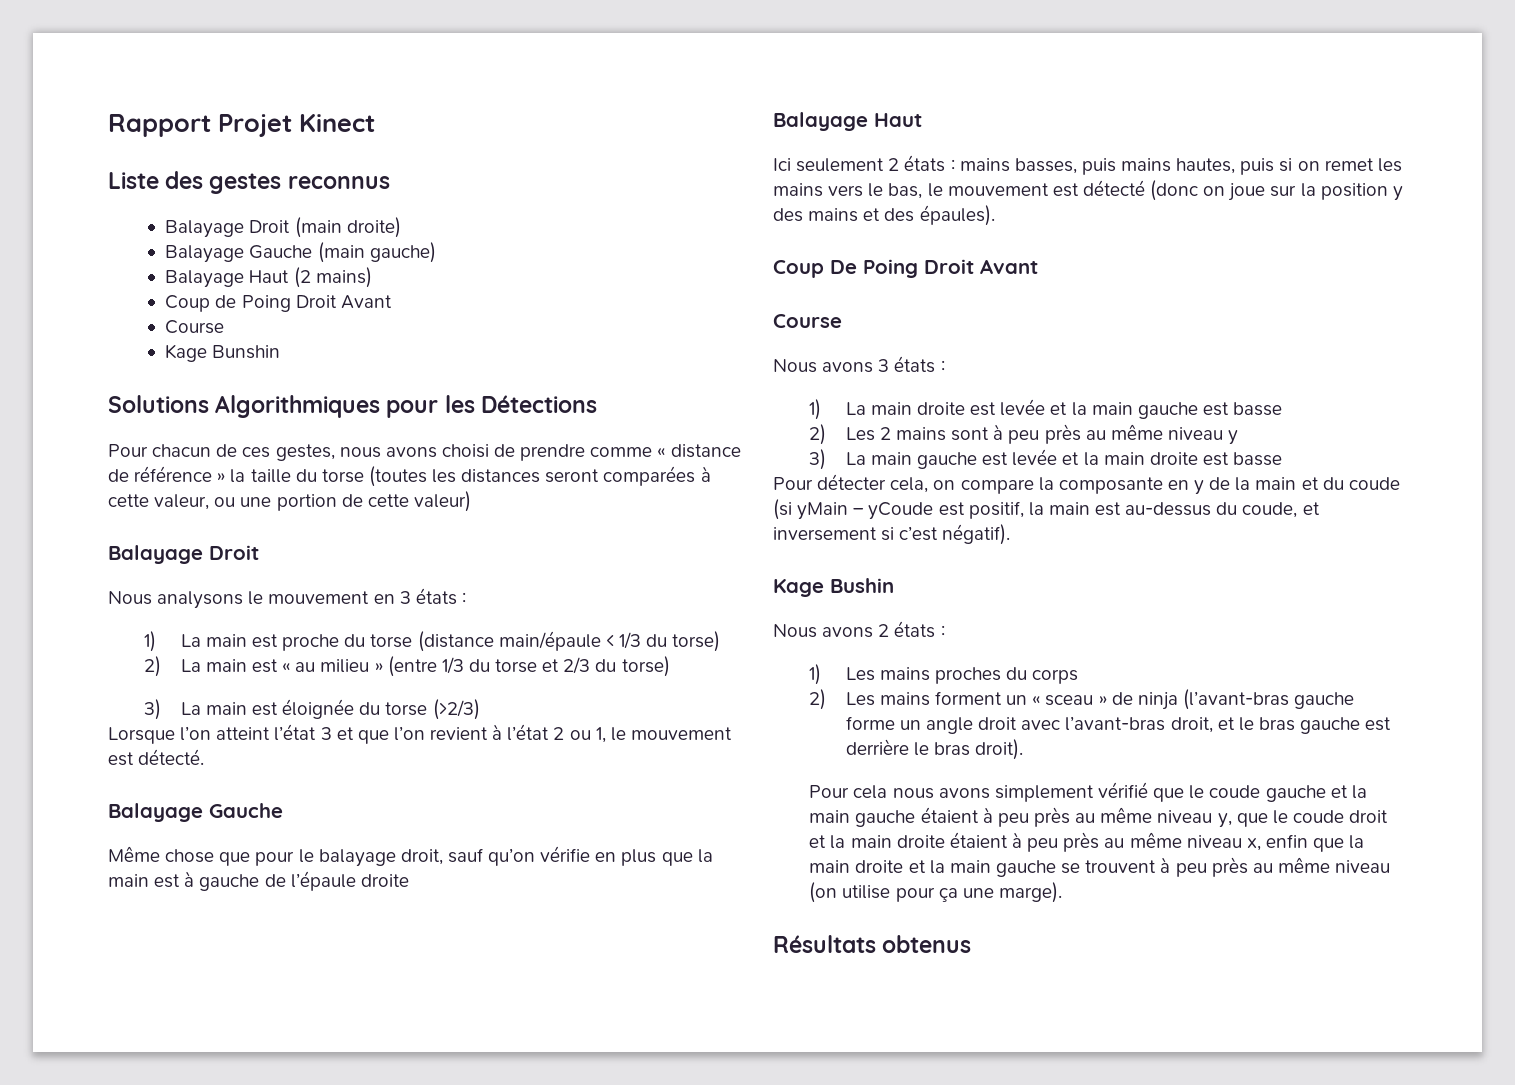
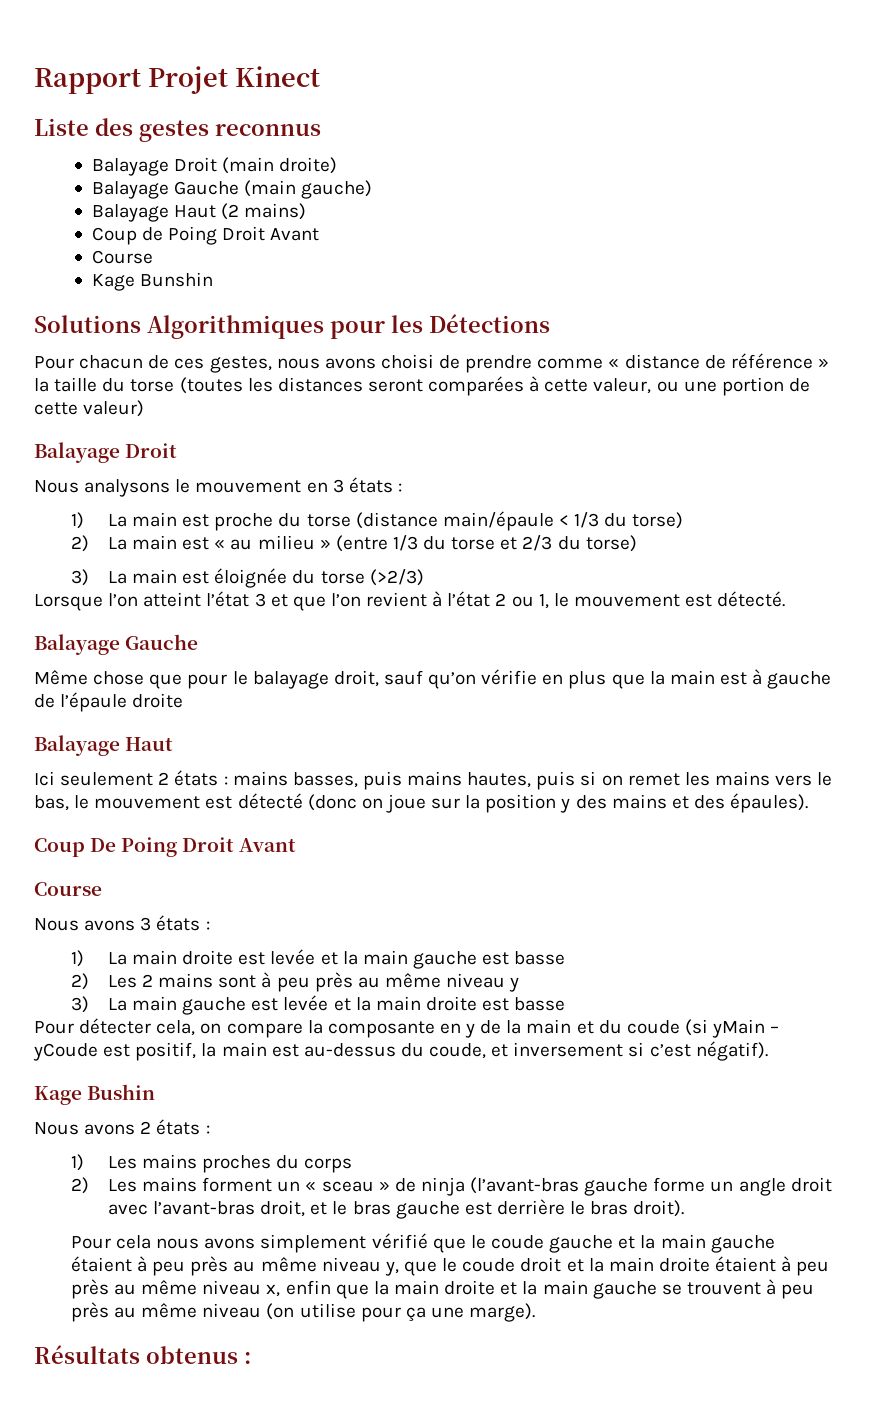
- Résultats obtenus
+ Résultats obtenus :

